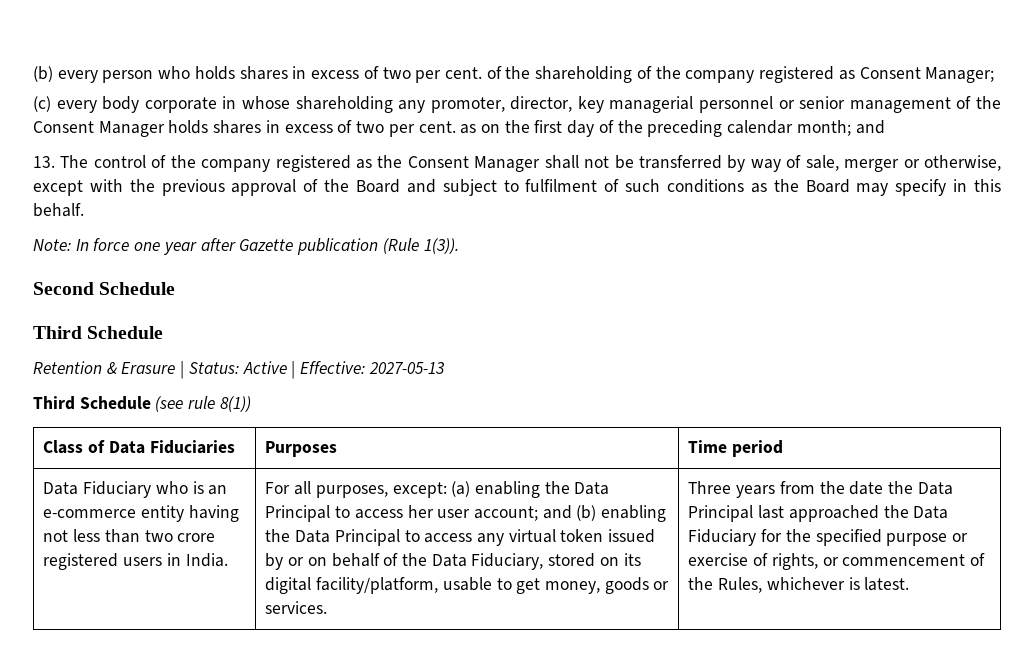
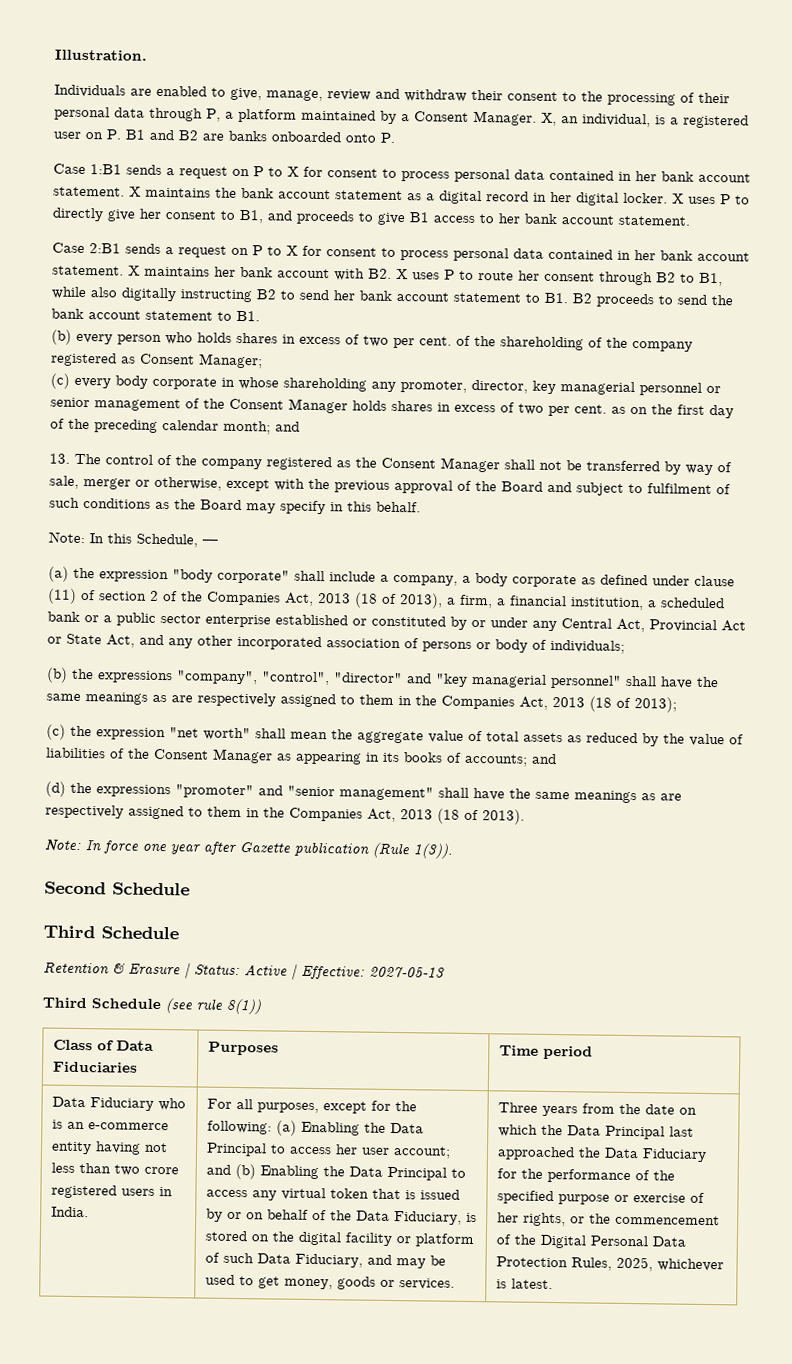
+ Illustration.
+ Individuals are enabled to give, manage, review and withdraw their consent to the processing of their personal data through P, a platform maintained by a Consent Manager. X, an individual, is a registered user on P. B1 and B2 are banks onboarded onto P.
+ Case 1:B1 sends a request on P to X for consent to process personal data contained in her bank account statement. X maintains the bank account statement as a digital record in her digital locker. X uses P to directly give her consent to B1, and proceeds to give B1 access to her bank account statement.
+ Case 2:B1 sends a request on P to X for consent to process personal data contained in her bank account statement. X maintains her bank account with B2. X uses P to route her consent through B2 to B1, while also digitally instructing B2 to send her bank account statement to B1. B2 proceeds to send the bank account statement to B1.
+ Note: In this Schedule, —
+ (a) the expression "body corporate" shall include a company, a body corporate as defined under clause (11) of section 2 of the Companies Act, 2013 (18 of 2013), a firm, a financial institution, a scheduled bank or a public sector enterprise established or constituted by or under any Central Act, Provincial Act or State Act, and any other incorporated association of persons or body of individuals;
+ (b) the expressions "company", "control", "director" and "key managerial personnel" shall have the same meanings as are respectively assigned to them in the Companies Act, 2013 (18 of 2013);
+ (c) the expression "net worth" shall mean the aggregate value of total assets as reduced by the value of liabilities of the Consent Manager as appearing in its books of accounts; and
+ (d) the expressions "promoter" and "senior management" shall have the same meanings as are respectively assigned to them in the Companies Act, 2013 (18 of 2013).
- For all purposes, except: (a) enabling the Data Principal to access her user account; and (b) enabling the Data Principal to access any virtual token issued by or on behalf of the Data Fiduciary, stored on its digital facility/platform, usable to get money, goods or services.
+ For all purposes, except for the following: (a) Enabling the Data Principal to access her user account; and (b) Enabling the Data Principal to access any virtual token that is issued by or on behalf of the Data Fiduciary, is stored on the digital facility or platform of such Data Fiduciary, and may be used to get money, goods or services.
- Three years from the date the Data Principal last approached the Data Fiduciary for the specified purpose or exercise of rights, or commencement of the Rules, whichever is latest.
+ Three years from the date on which the Data Principal last approached the Data Fiduciary for the performance of the specified purpose or exercise of her rights, or the commencement of the Digital Personal Data Protection Rules, 2025, whichever is latest.

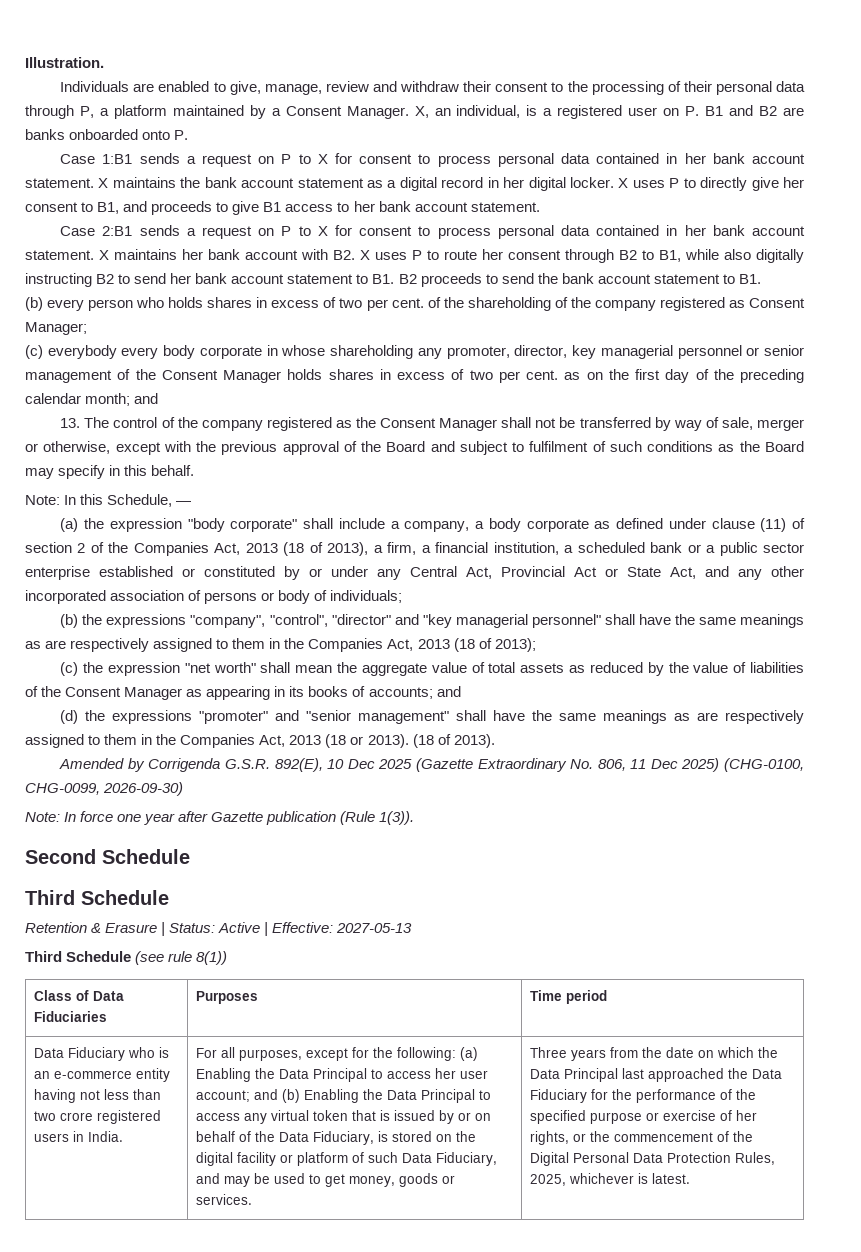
- (c) every body corporate in whose shareholding any promoter, director, key managerial personnel or senior management of the Consent Manager holds shares in excess of two per cent. as on the first day of the preceding calendar month; and
+ (c) everybody every body corporate in whose shareholding any promoter, director, key managerial personnel or senior management of the Consent Manager holds shares in excess of two per cent. as on the first day of the preceding calendar month; and
- (d) the expressions "promoter" and "senior management" shall have the same meanings as are respectively assigned to them in the Companies Act, 2013 (18 of 2013).
+ (d) the expressions "promoter" and "senior management" shall have the same meanings as are respectively assigned to them in the Companies Act, 2013 (18 or 2013). (18 of 2013).
+ Amended by Corrigenda G.S.R. 892(E), 10 Dec 2025 (Gazette Extraordinary No. 806, 11 Dec 2025) (CHG-0100, CHG-0099, 2026-09-30)

